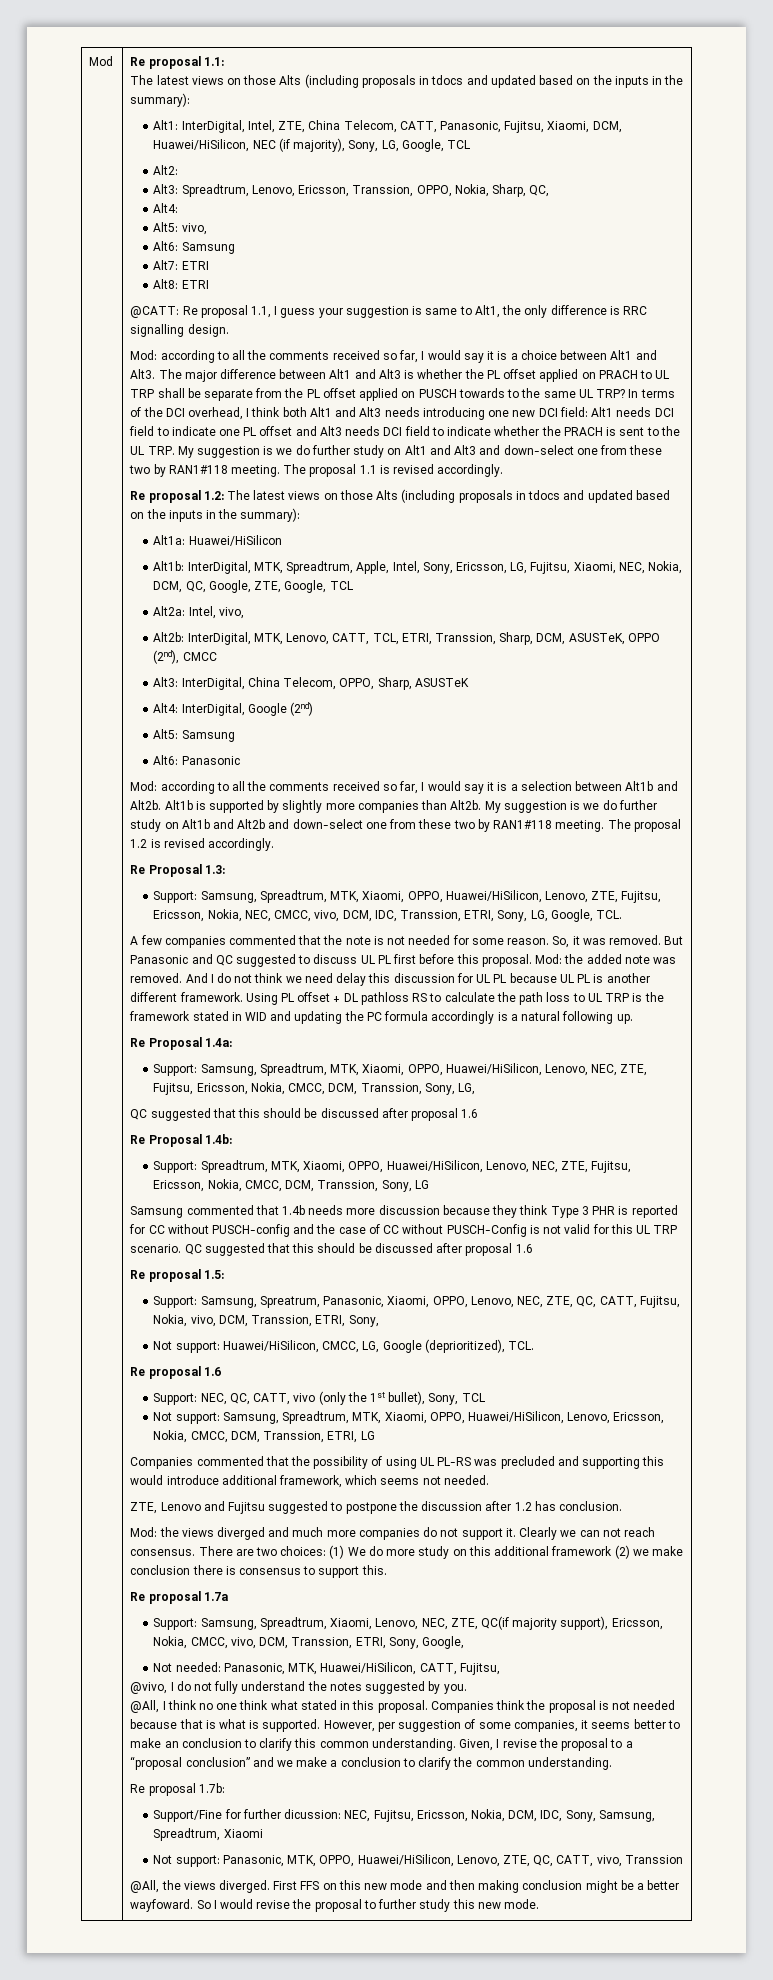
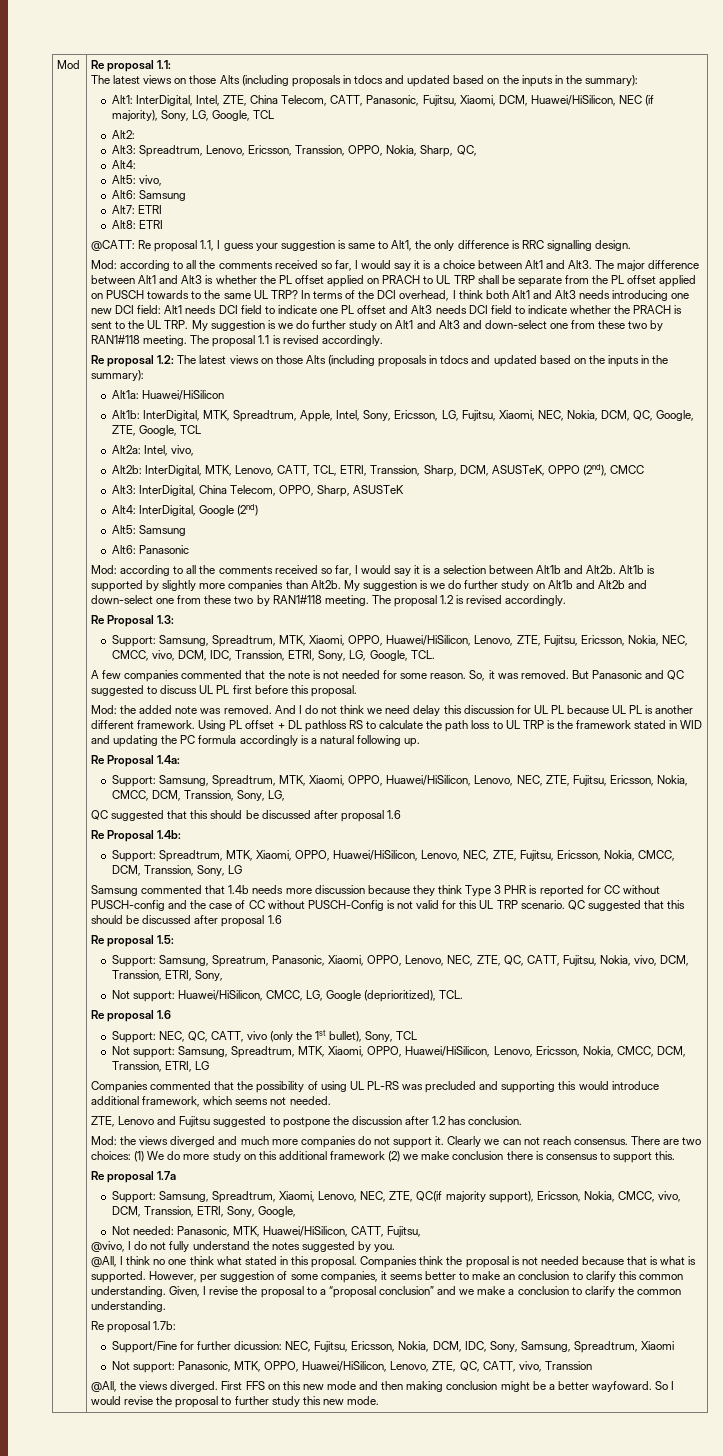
- But Panasonic and QC suggested to discuss UL PL first before this proposal. Mod: the added note was removed.
+ But Panasonic and QC suggested to discuss UL PL first before this proposal.
+ Mod: the added note was removed.

